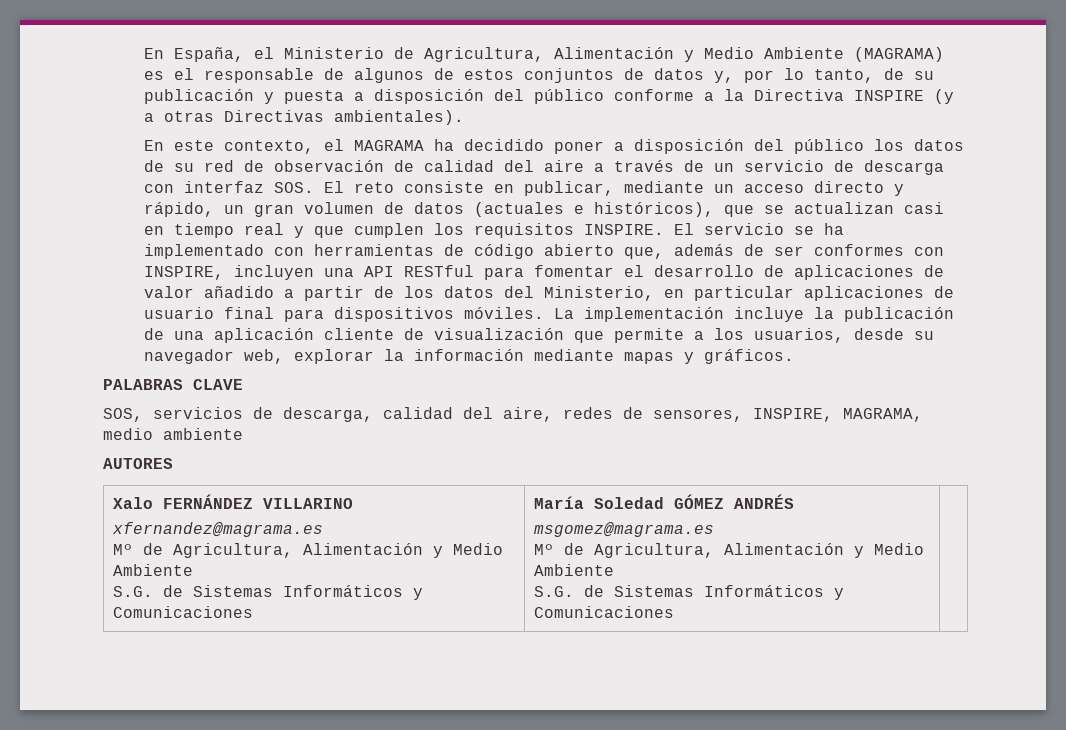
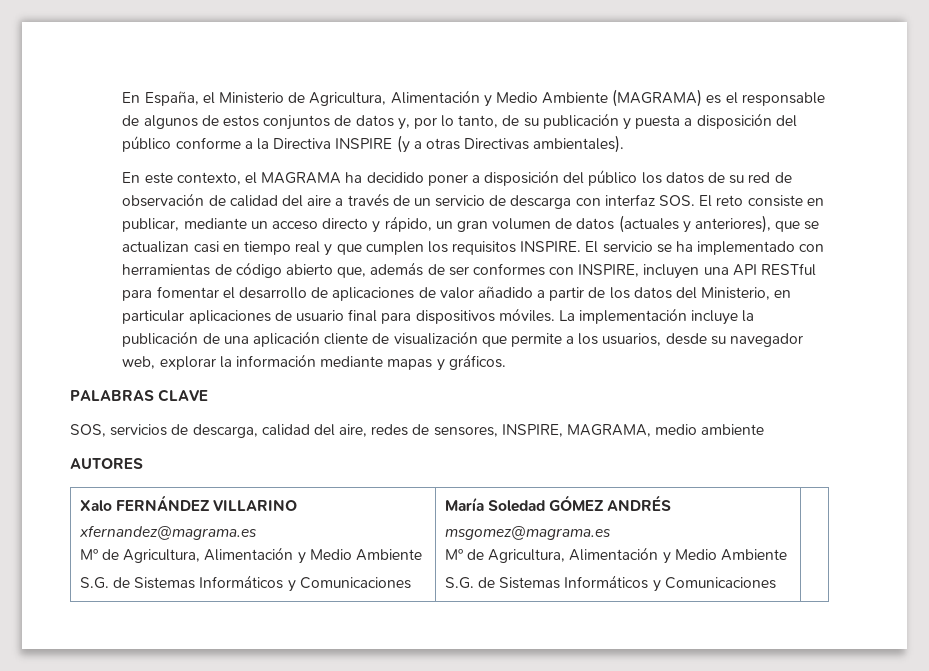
- En este contexto, el MAGRAMA ha decidido poner a disposición del público los datos de su red de observación de calidad del aire a través de un servicio de descarga con interfaz SOS. El reto consiste en publicar, mediante un acceso directo y rápido, un gran volumen de datos (actuales e históricos), que se actualizan casi en tiempo real y que cumplen los requisitos INSPIRE.
+ En este contexto, el MAGRAMA ha decidido poner a disposición del público los datos de su red de observación de calidad del aire a través de un servicio de descarga con interfaz SOS. El reto consiste en publicar, mediante un acceso directo y rápido, un gran volumen de datos (actuales y anteriores), que se actualizan casi en tiempo real y que cumplen los requisitos INSPIRE.

